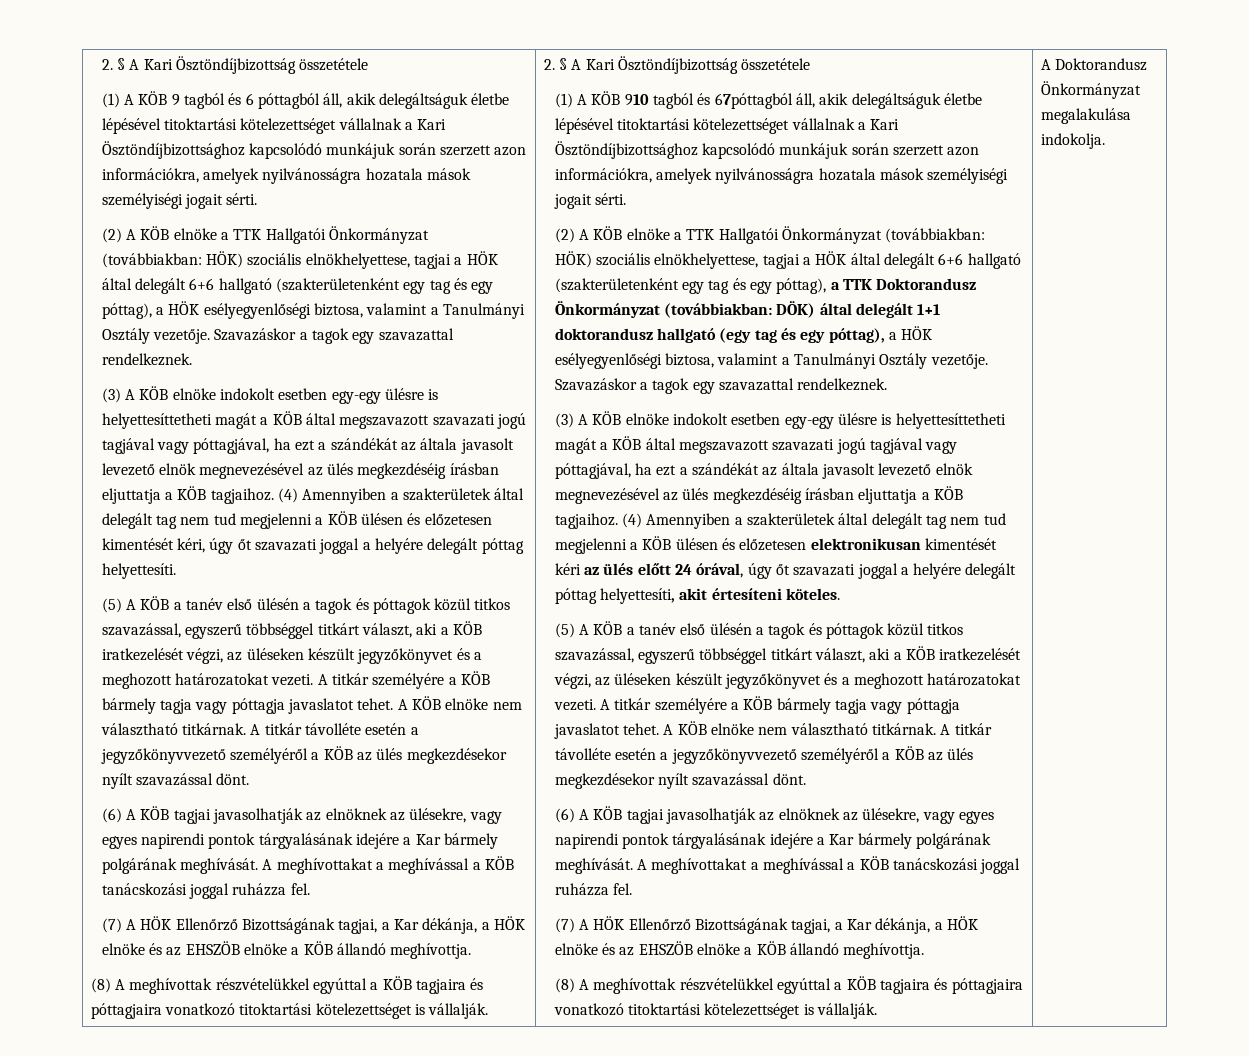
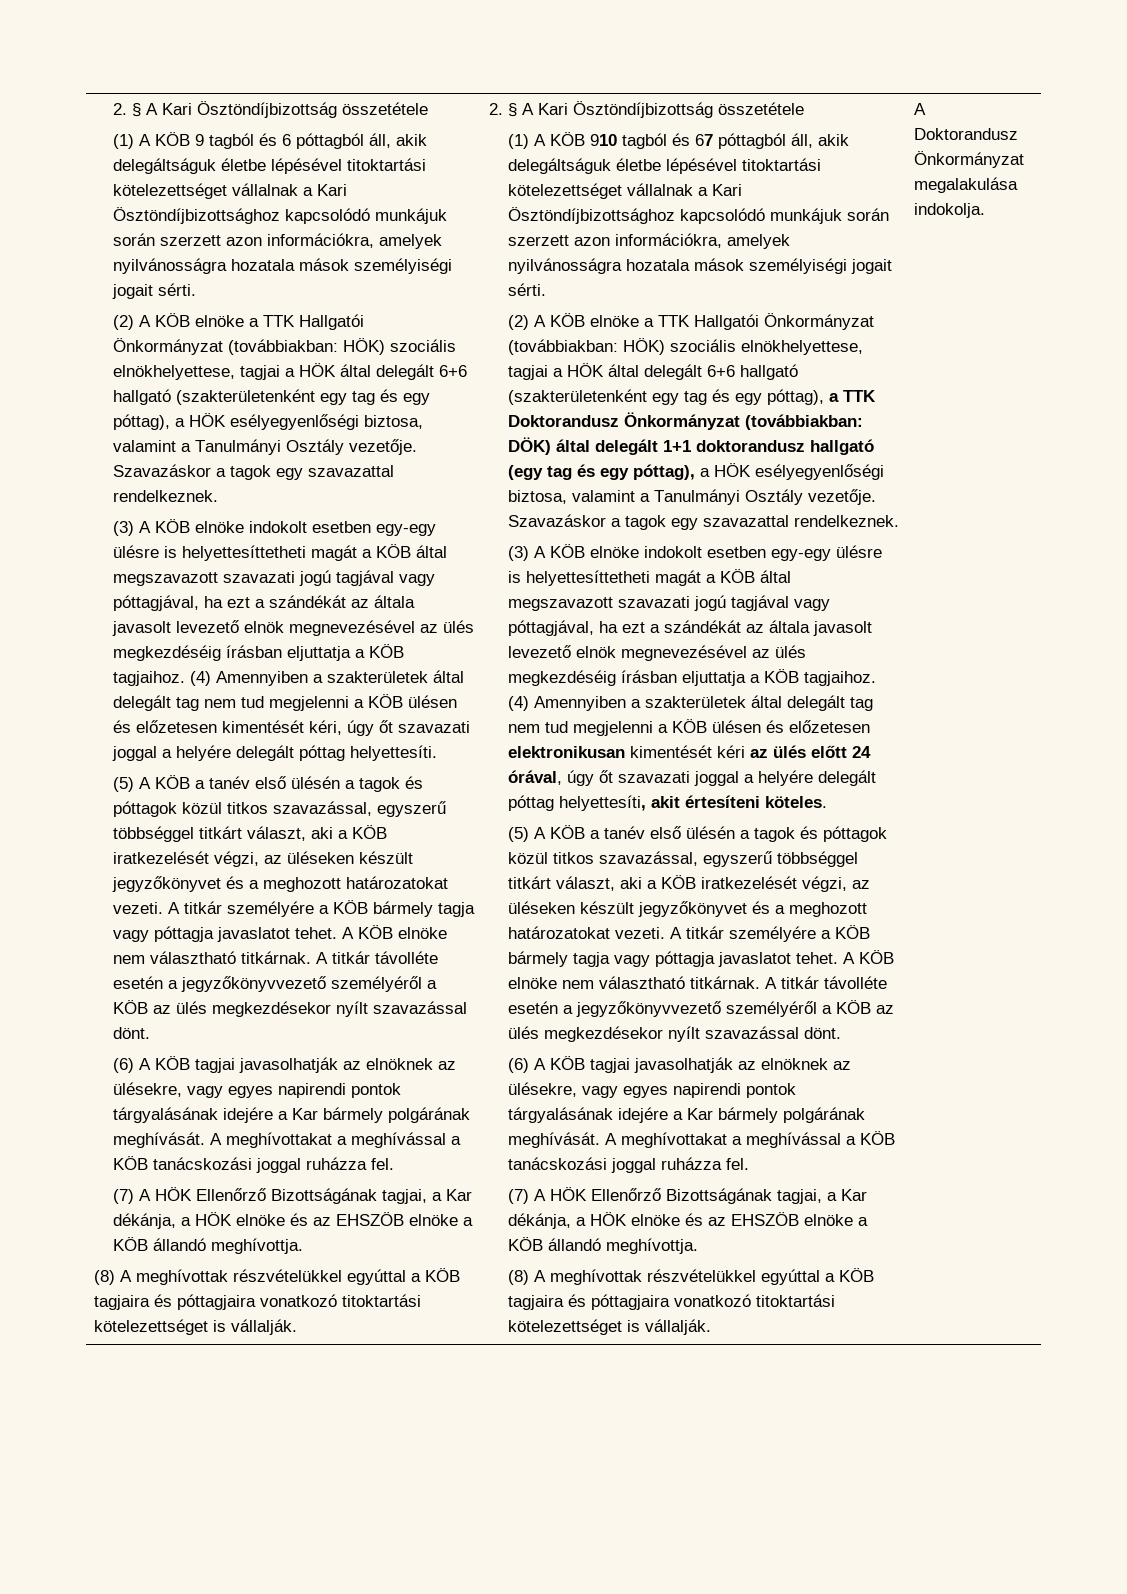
- (1) A KÖB 910 tagból és 67póttagból áll, akik delegáltságuk életbe lépésével titoktartási kötelezettséget vállalnak a Kari Ösztöndíjbizottsághoz kapcsolódó munkájuk során szerzett azon információkra, amelyek nyilvánosságra hozatala mások személyiségi jogait sérti.
+ (1) A KÖB 910 tagból és 67 póttagból áll, akik delegáltságuk életbe lépésével titoktartási kötelezettséget vállalnak a Kari Ösztöndíjbizottsághoz kapcsolódó munkájuk során szerzett azon információkra, amelyek nyilvánosságra hozatala mások személyiségi jogait sérti.

